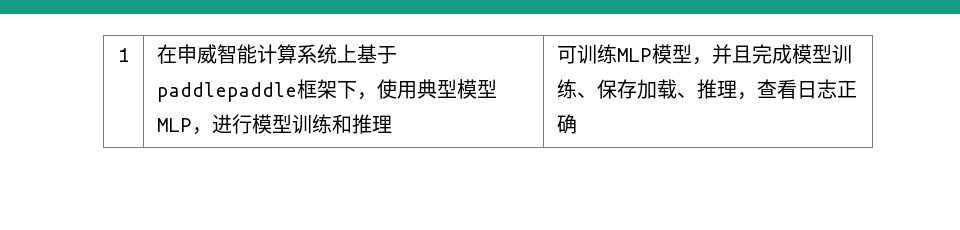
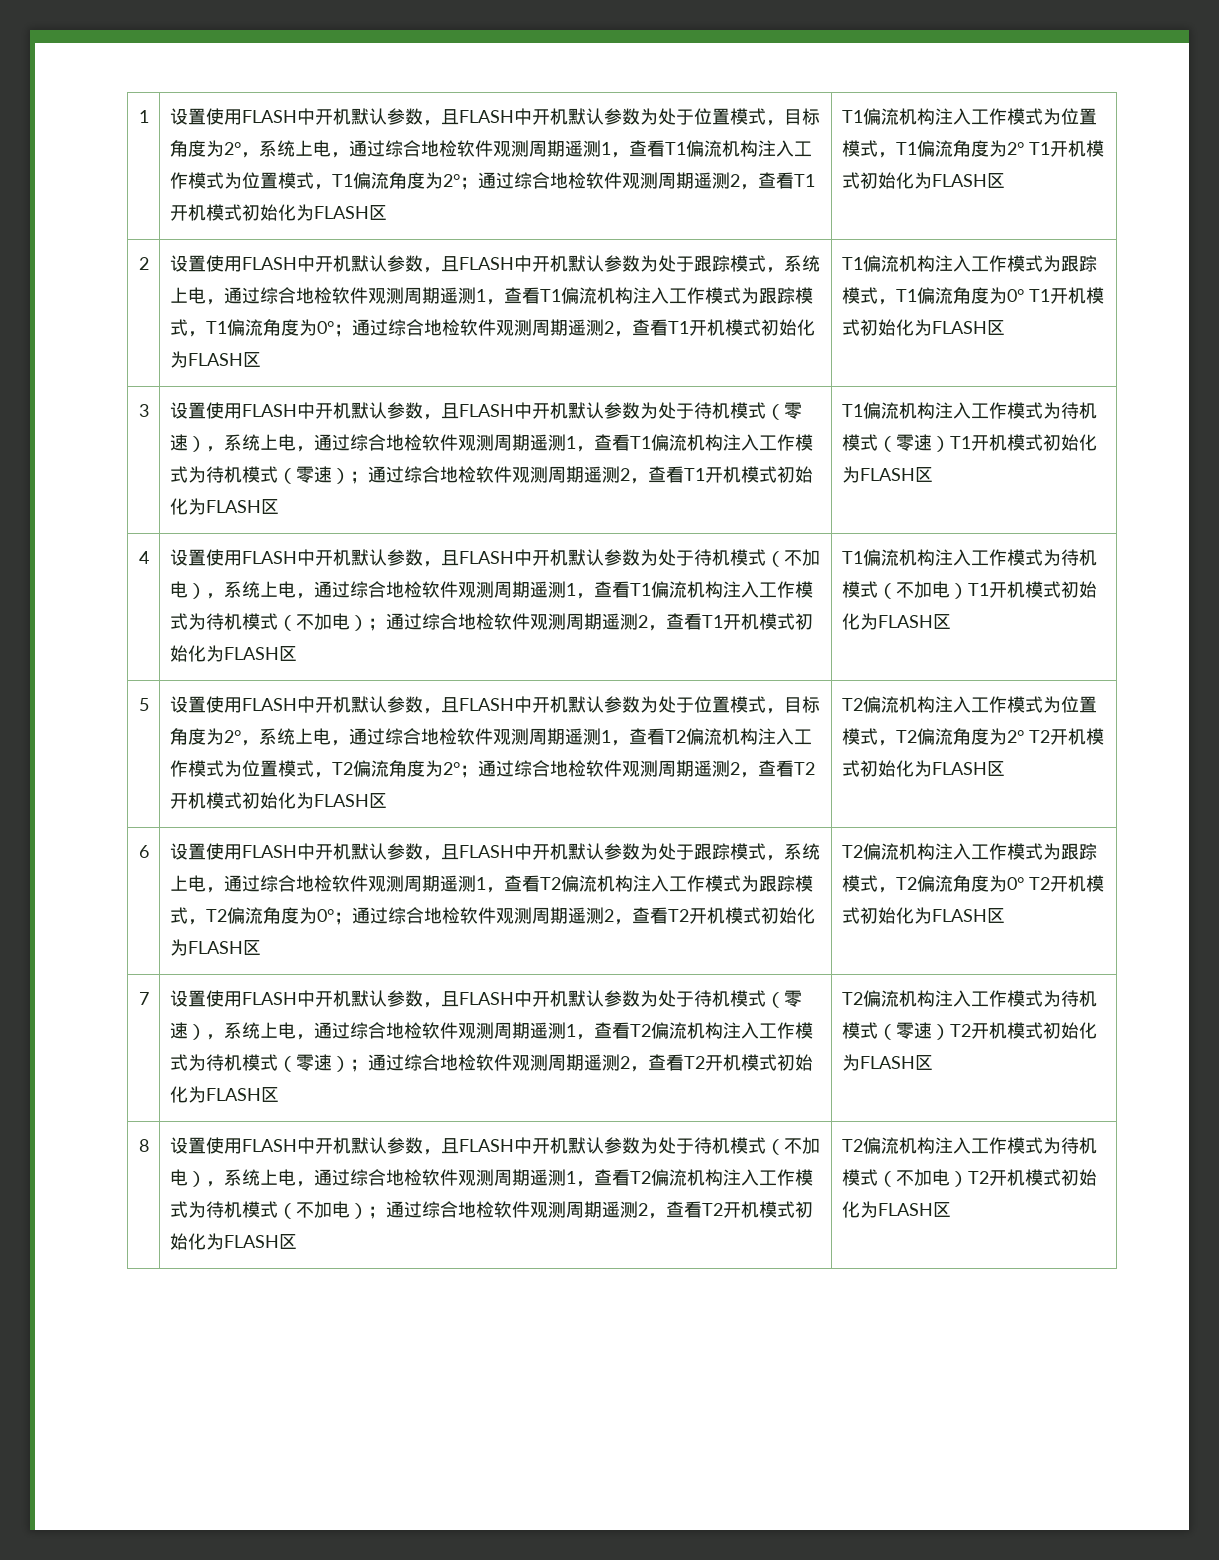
- 在申威智能计算系统上基于paddlepaddle框架下，使用典型模型MLP，进行模型训练和推理 | 可训练MLP模型，并且完成模型训练、保存加载、推理，查看日志正确
+ 设置使用FLASH中开机默认参数，且FLASH中开机默认参数为处于位置模式，目标角度为2°，系统上电，通过综合地检软件观测周期遥测1，查看T1偏流机构注入工作模式为位置模式，T1偏流角度为2°；通过综合地检软件观测周期遥测2，查看T1开机模式初始化为FLASH区 | T1偏流机构注入工作模式为位置模式，T1偏流角度为2° T1开机模式初始化为FLASH区
+ 2 | 设置使用FLASH中开机默认参数，且FLASH中开机默认参数为处于跟踪模式，系统上电，通过综合地检软件观测周期遥测1，查看T1偏流机构注入工作模式为跟踪模式，T1偏流角度为0°；通过综合地检软件观测周期遥测2，查看T1开机模式初始化为FLASH区 | T1偏流机构注入工作模式为跟踪模式，T1偏流角度为0° T1开机模式初始化为FLASH区
+ 3 | 设置使用FLASH中开机默认参数，且FLASH中开机默认参数为处于待机模式（零速），系统上电，通过综合地检软件观测周期遥测1，查看T1偏流机构注入工作模式为待机模式（零速）；通过综合地检软件观测周期遥测2，查看T1开机模式初始化为FLASH区 | T1偏流机构注入工作模式为待机模式（零速）T1开机模式初始化为FLASH区
+ 4 | 设置使用FLASH中开机默认参数，且FLASH中开机默认参数为处于待机模式（不加电），系统上电，通过综合地检软件观测周期遥测1，查看T1偏流机构注入工作模式为待机模式（不加电）；通过综合地检软件观测周期遥测2，查看T1开机模式初始化为FLASH区 | T1偏流机构注入工作模式为待机模式（不加电）T1开机模式初始化为FLASH区
+ 5 | 设置使用FLASH中开机默认参数，且FLASH中开机默认参数为处于位置模式，目标角度为2°，系统上电，通过综合地检软件观测周期遥测1，查看T2偏流机构注入工作模式为位置模式，T2偏流角度为2°；通过综合地检软件观测周期遥测2，查看T2开机模式初始化为FLASH区 | T2偏流机构注入工作模式为位置模式，T2偏流角度为2° T2开机模式初始化为FLASH区
+ 6 | 设置使用FLASH中开机默认参数，且FLASH中开机默认参数为处于跟踪模式，系统上电，通过综合地检软件观测周期遥测1，查看T2偏流机构注入工作模式为跟踪模式，T2偏流角度为0°；通过综合地检软件观测周期遥测2，查看T2开机模式初始化为FLASH区 | T2偏流机构注入工作模式为跟踪模式，T2偏流角度为0° T2开机模式初始化为FLASH区
+ 7 | 设置使用FLASH中开机默认参数，且FLASH中开机默认参数为处于待机模式（零速），系统上电，通过综合地检软件观测周期遥测1，查看T2偏流机构注入工作模式为待机模式（零速）；通过综合地检软件观测周期遥测2，查看T2开机模式初始化为FLASH区 | T2偏流机构注入工作模式为待机模式（零速）T2开机模式初始化为FLASH区
+ 8 | 设置使用FLASH中开机默认参数，且FLASH中开机默认参数为处于待机模式（不加电），系统上电，通过综合地检软件观测周期遥测1，查看T2偏流机构注入工作模式为待机模式（不加电）；通过综合地检软件观测周期遥测2，查看T2开机模式初始化为FLASH区 | T2偏流机构注入工作模式为待机模式（不加电）T2开机模式初始化为FLASH区

